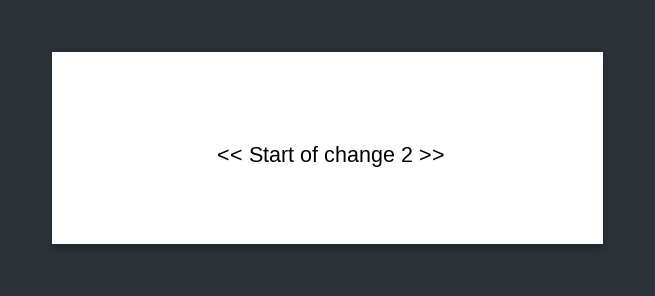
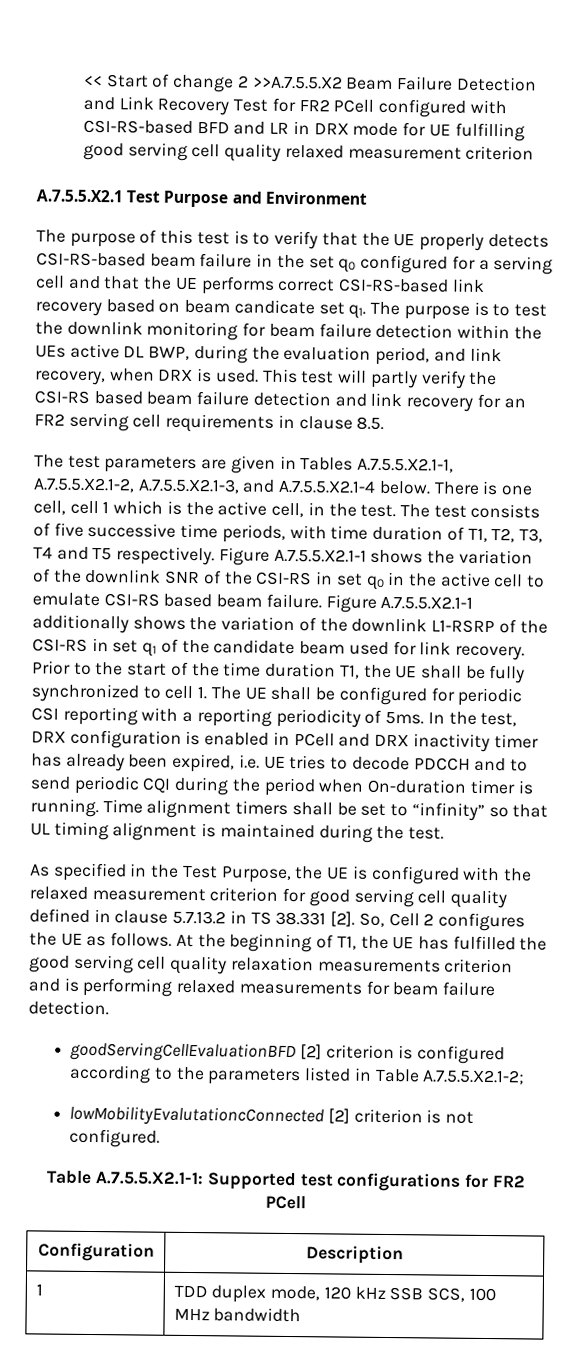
- << Start of change 2 >>
+ << Start of change 2 >>A.7.5.5.X2 Beam Failure Detection and Link Recovery Test for FR2 PCell configured with CSI-RS-based BFD and LR in DRX mode for UE fulfilling good serving cell quality relaxed measurement criterion
+ A.7.5.5.X2.1 Test Purpose and Environment
+ The purpose of this test is to verify that the UE properly detects CSI-RS-based beam failure in the set q0 configured for a serving cell and that the UE performs correct CSI-RS-based link recovery based on beam candicate set q1. The purpose is to test the downlink monitoring for beam failure detection within the UEs active DL BWP, during the evaluation period, and link recovery, when DRX is used. This test will partly verify the CSI-RS based beam failure detection and link recovery for an FR2 serving cell requirements in clause 8.5.
+ The test parameters are given in Tables A.7.5.5.X2.1-1, A.7.5.5.X2.1-2, A.7.5.5.X2.1-3, and A.7.5.5.X2.1-4 below. There is one cell, cell 1 which is the active cell, in the test. The test consists of five successive time periods, with time duration of T1, T2, T3, T4 and T5 respectively. Figure A.7.5.5.X2.1-1 shows the variation of the downlink SNR of the CSI-RS in set q0 in the active cell to emulate CSI-RS based beam failure. Figure A.7.5.5.X2.1-1 additionally shows the variation of the downlink L1-RSRP of the CSI-RS in set q1 of the candidate beam used for link recovery. Prior to the start of the time duration T1, the UE shall be fully synchronized to cell 1. The UE shall be configured for periodic CSI reporting with a reporting periodicity of 5ms. In the test, DRX configuration is enabled in PCell and DRX inactivity timer has already been expired, i.e. UE tries to decode PDCCH and to send periodic CQI during the period when On-duration timer is running. Time alignment timers shall be set to “infinity” so that UL timing alignment is maintained during the test.
+ As specified in the Test Purpose, the UE is configured with the relaxed measurement criterion for good serving cell quality defined in clause 5.7.13.2 in TS 38.331 [2]. So, Cell 2 configures the UE as follows. At the beginning of T1, the UE has fulfilled the good serving cell quality relaxation measurements criterion and is performing relaxed measurements for beam failure detection.
+ goodServingCellEvaluationBFD [2] criterion is configured according to the parameters listed in Table A.7.5.5.X2.1-2;
+ lowMobilityEvalutationcConnected [2] criterion is not configured.
+ Table A.7.5.5.X2.1-1: Supported test configurations for FR2 PCell
+ Configuration | Description
+ 1 | TDD duplex mode, 120 kHz SSB SCS, 100 MHz bandwidth

